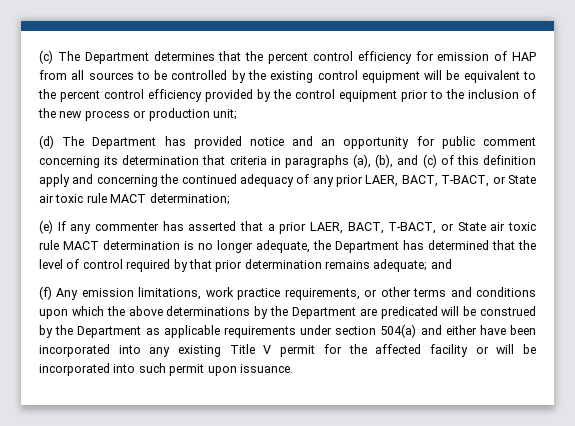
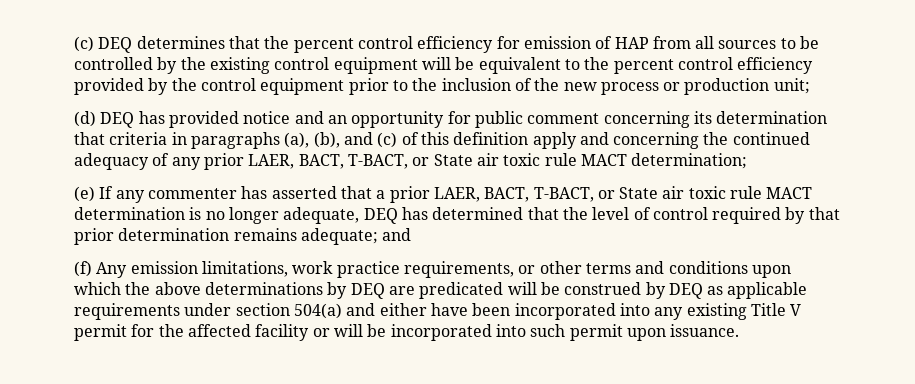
- (c) The Department determines that the percent control efficiency for emission of HAP from all sources to be controlled by the existing control equipment will be equivalent to the percent control efficiency provided by the control equipment prior to the inclusion of the new process or production unit;
+ (c) DEQ determines that the percent control efficiency for emission of HAP from all sources to be controlled by the existing control equipment will be equivalent to the percent control efficiency provided by the control equipment prior to the inclusion of the new process or production unit;
- (d) The Department has provided notice and an opportunity for public comment concerning its determination that criteria in paragraphs (a), (b), and (c) of this definition apply and concerning the continued adequacy of any prior LAER, BACT, T-BACT, or State air toxic rule MACT determination;
+ (d) DEQ has provided notice and an opportunity for public comment concerning its determination that criteria in paragraphs (a), (b), and (c) of this definition apply and concerning the continued adequacy of any prior LAER, BACT, T-BACT, or State air toxic rule MACT determination;
- (e) If any commenter has asserted that a prior LAER, BACT, T-BACT, or State air toxic rule MACT determination is no longer adequate, the Department has determined that the level of control required by that prior determination remains adequate; and
+ (e) If any commenter has asserted that a prior LAER, BACT, T-BACT, or State air toxic rule MACT determination is no longer adequate, DEQ has determined that the level of control required by that prior determination remains adequate; and
- (f) Any emission limitations, work practice requirements, or other terms and conditions upon which the above determinations by the Department are predicated will be construed by the Department as applicable requirements under section 504(a) and either have been incorporated into any existing Title V permit for the affected facility or will be incorporated into such permit upon issuance.
+ (f) Any emission limitations, work practice requirements, or other terms and conditions upon which the above determinations by DEQ are predicated will be construed by DEQ as applicable requirements under section 504(a) and either have been incorporated into any existing Title V permit for the affected facility or will be incorporated into such permit upon issuance.

